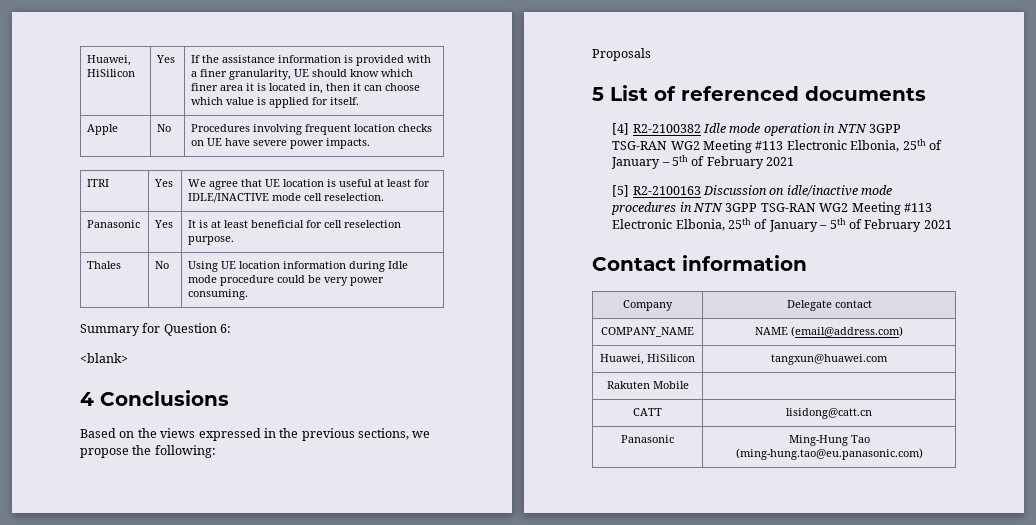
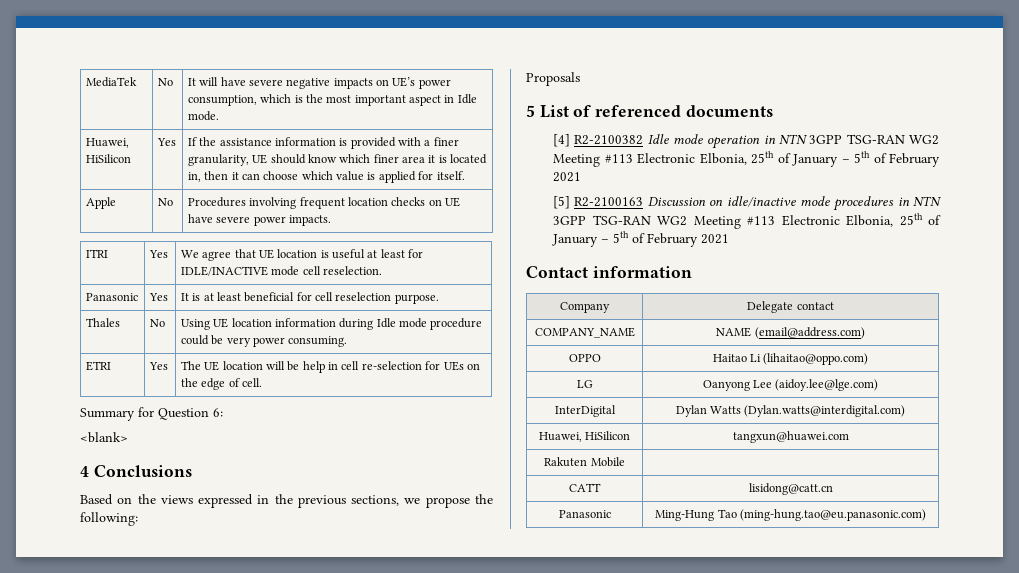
+ MediaTek | No | It will have severe negative impacts on UE’s power consumption, which is the most important aspect in Idle mode.
+ ETRI | Yes | The UE location will be help in cell re-selection for UEs on the edge of cell.
+ OPPO | Haitao Li (lihaitao@oppo.com)
+ LG | Oanyong Lee (aidoy.lee@lge.com)
+ InterDigital | Dylan Watts (Dylan.watts@interdigital.com)

